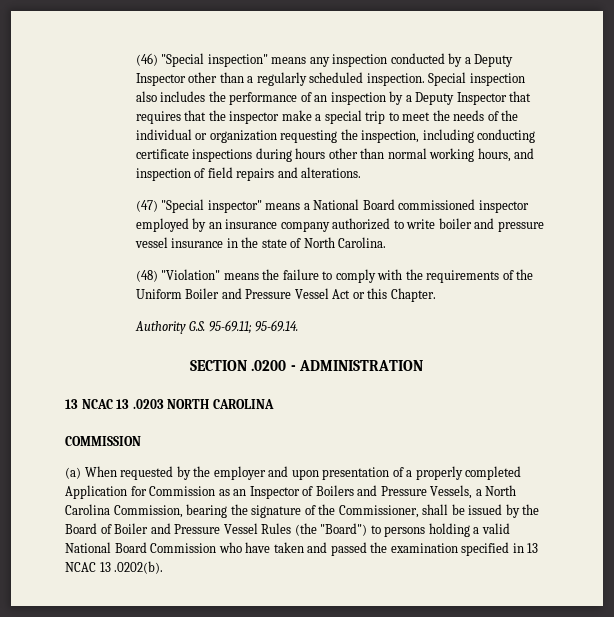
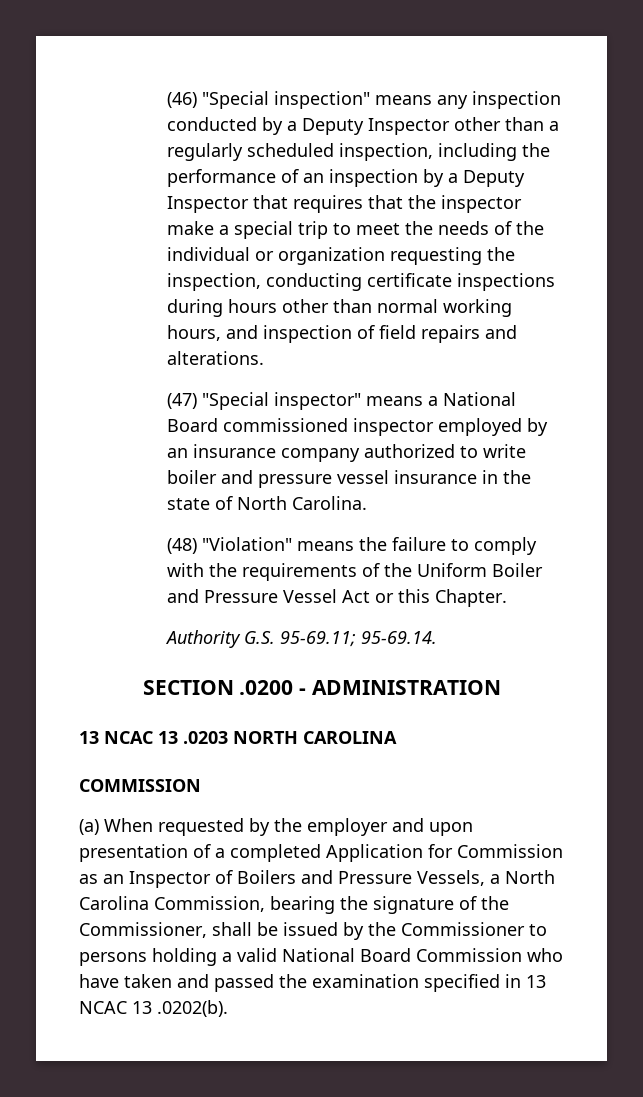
- (46) "Special inspection" means any inspection conducted by a Deputy Inspector other than a regularly scheduled inspection. Special inspection also includes the performance of an inspection by a Deputy Inspector that requires that the inspector make a special trip to meet the needs of the individual or organization requesting the inspection, including conducting certificate inspections during hours other than normal working hours, and inspection of field repairs and alterations.
+ (46) "Special inspection" means any inspection conducted by a Deputy Inspector other than a regularly scheduled inspection, including the performance of an inspection by a Deputy Inspector that requires that the inspector make a special trip to meet the needs of the individual or organization requesting the inspection, conducting certificate inspections during hours other than normal working hours, and inspection of field repairs and alterations.
- (a) When requested by the employer and upon presentation of a properly completed Application for Commission as an Inspector of Boilers and Pressure Vessels, a North Carolina Commission, bearing the signature of the Commissioner, shall be issued by the Board of Boiler and Pressure Vessel Rules (the "Board") to persons holding a valid National Board Commission who have taken and passed the examination specified in 13 NCAC 13 .0202(b).
+ (a) When requested by the employer and upon presentation of a completed Application for Commission as an Inspector of Boilers and Pressure Vessels, a North Carolina Commission, bearing the signature of the Commissioner, shall be issued by the Commissioner to persons holding a valid National Board Commission who have taken and passed the examination specified in 13 NCAC 13 .0202(b).

